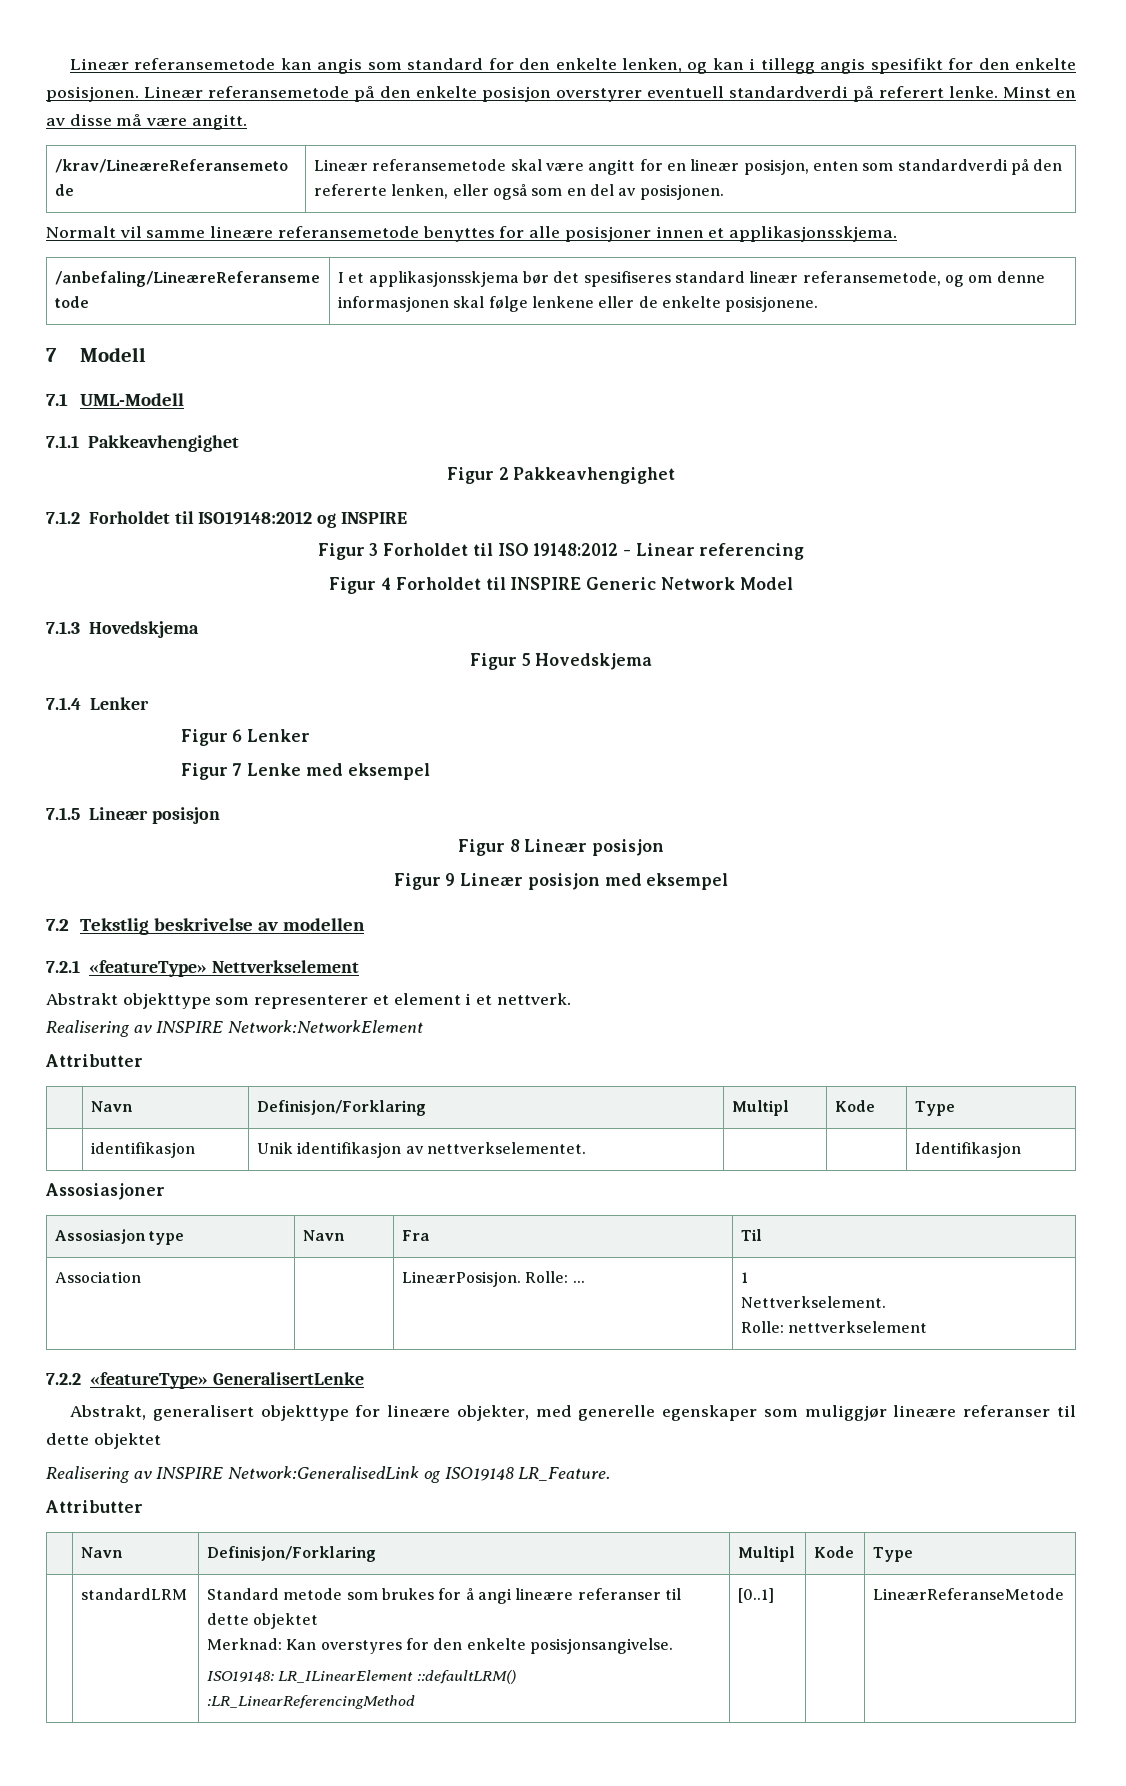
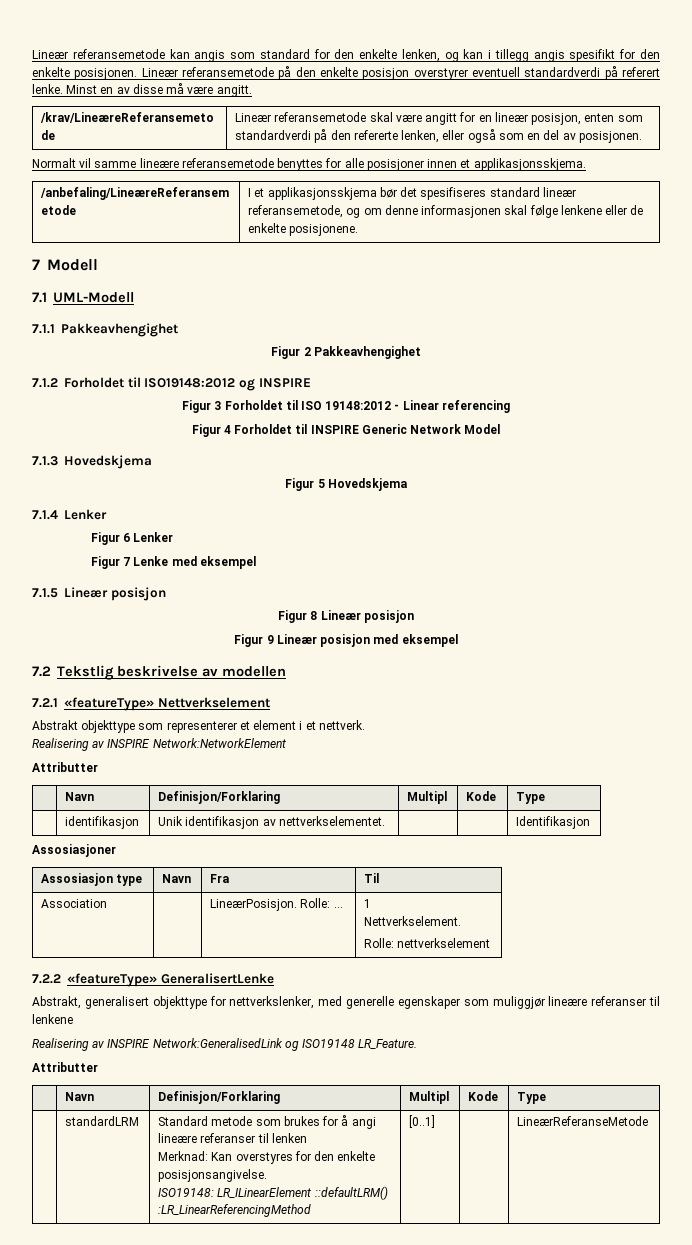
- Abstrakt, generalisert objekttype for lineære objekter, med generelle egenskaper som muliggjør lineære referanser til dette objektet
+ Abstrakt, generalisert objekttype for nettverkslenker, med generelle egenskaper som muliggjør lineære referanser til lenkene
- | standardLRM | Standard metode som brukes for å angi lineære referanser til dette objektet
+ | standardLRM | Standard metode som brukes for å angi lineære referanser til lenken

